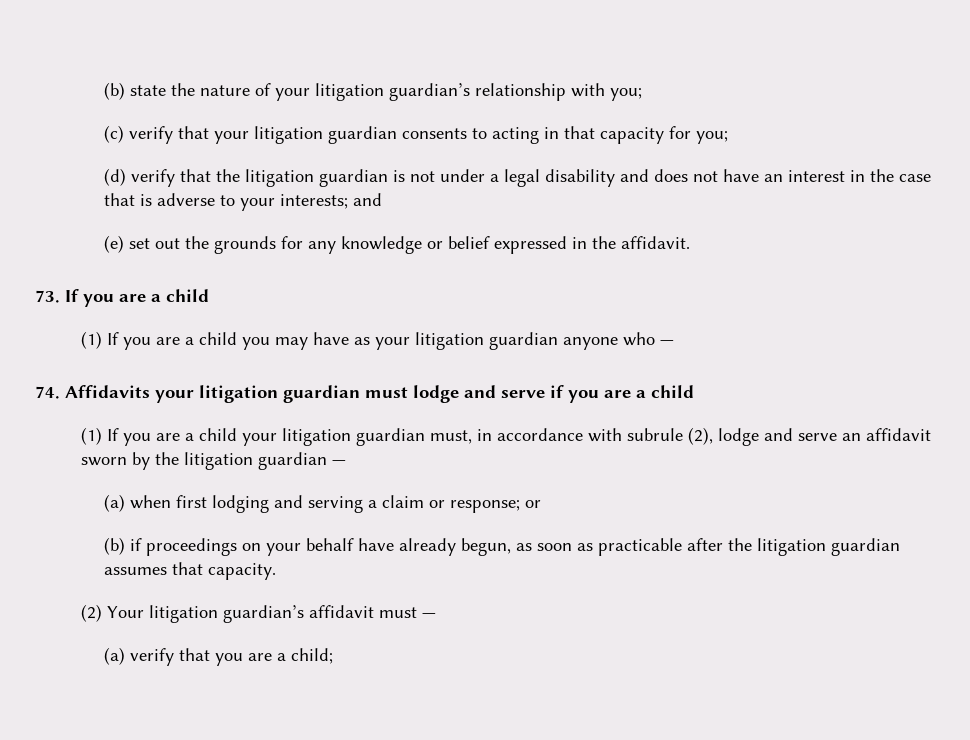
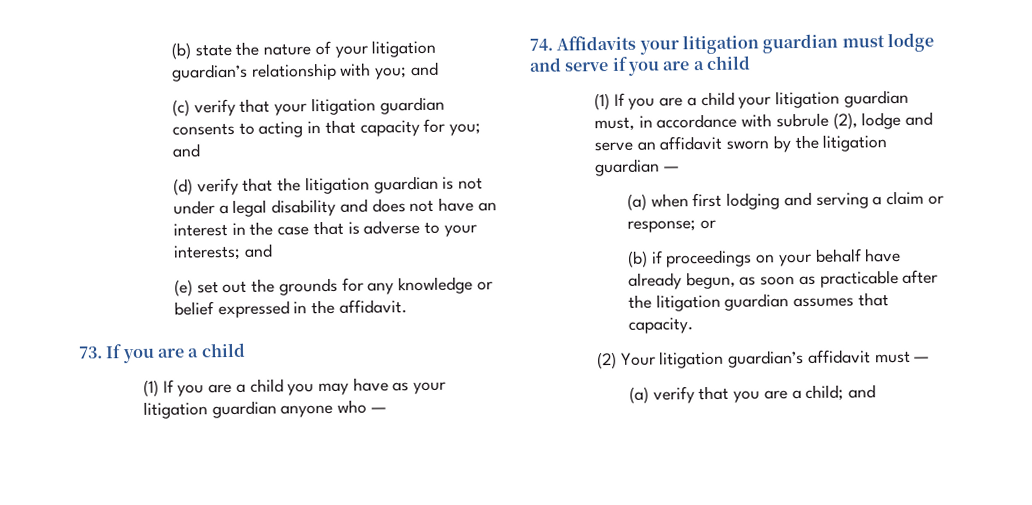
- (b) state the nature of your litigation guardian’s relationship with you;
+ (b) state the nature of your litigation guardian’s relationship with you; and
- (c) verify that your litigation guardian consents to acting in that capacity for you;
+ (c) verify that your litigation guardian consents to acting in that capacity for you; and
- (a) verify that you are a child;
+ (a) verify that you are a child; and

